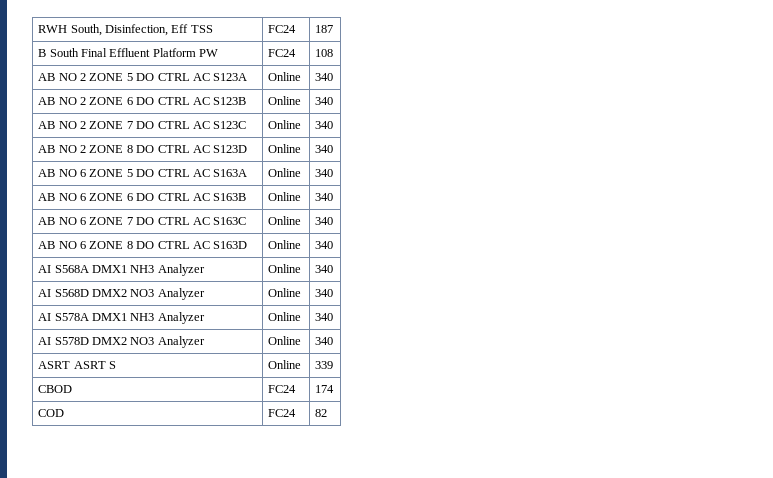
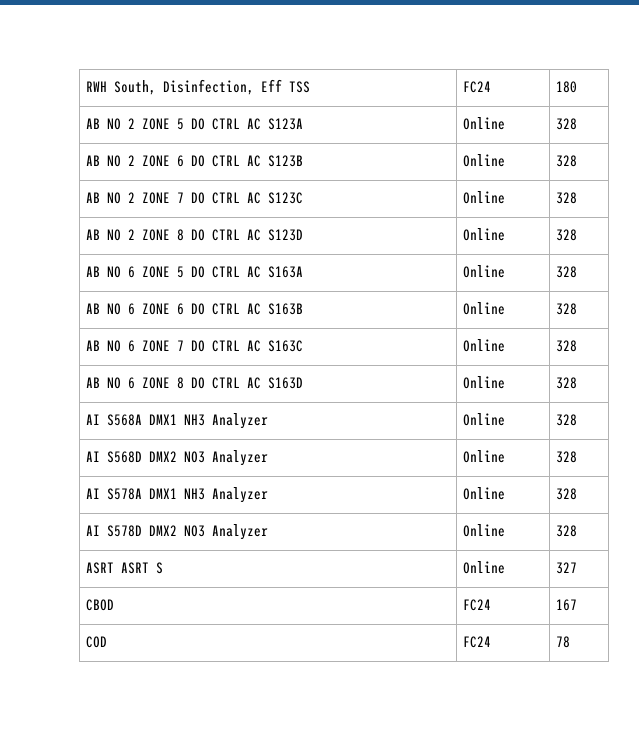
- RWH South, Disinfection, Eff TSS | FC24 | 187
- B South Final Effluent Platform PW | FC24 | 108
+ RWH South, Disinfection, Eff TSS | FC24 | 180
- AB NO 2 ZONE 5 DO CTRL AC S123A | Online | 340
+ AB NO 2 ZONE 5 DO CTRL AC S123A | Online | 328
- AB NO 2 ZONE 6 DO CTRL AC S123B | Online | 340
+ AB NO 2 ZONE 6 DO CTRL AC S123B | Online | 328
- AB NO 2 ZONE 7 DO CTRL AC S123C | Online | 340
+ AB NO 2 ZONE 7 DO CTRL AC S123C | Online | 328
- AB NO 2 ZONE 8 DO CTRL AC S123D | Online | 340
+ AB NO 2 ZONE 8 DO CTRL AC S123D | Online | 328
- AB NO 6 ZONE 5 DO CTRL AC S163A | Online | 340
+ AB NO 6 ZONE 5 DO CTRL AC S163A | Online | 328
- AB NO 6 ZONE 6 DO CTRL AC S163B | Online | 340
+ AB NO 6 ZONE 6 DO CTRL AC S163B | Online | 328
- AB NO 6 ZONE 7 DO CTRL AC S163C | Online | 340
+ AB NO 6 ZONE 7 DO CTRL AC S163C | Online | 328
- AB NO 6 ZONE 8 DO CTRL AC S163D | Online | 340
+ AB NO 6 ZONE 8 DO CTRL AC S163D | Online | 328
- AI S568A DMX1 NH3 Analyzer | Online | 340
+ AI S568A DMX1 NH3 Analyzer | Online | 328
- AI S568D DMX2 NO3 Analyzer | Online | 340
+ AI S568D DMX2 NO3 Analyzer | Online | 328
- AI S578A DMX1 NH3 Analyzer | Online | 340
+ AI S578A DMX1 NH3 Analyzer | Online | 328
- AI S578D DMX2 NO3 Analyzer | Online | 340
+ AI S578D DMX2 NO3 Analyzer | Online | 328
- ASRT ASRT S | Online | 339
+ ASRT ASRT S | Online | 327
- CBOD | FC24 | 174
+ CBOD | FC24 | 167
- COD | FC24 | 82
+ COD | FC24 | 78

